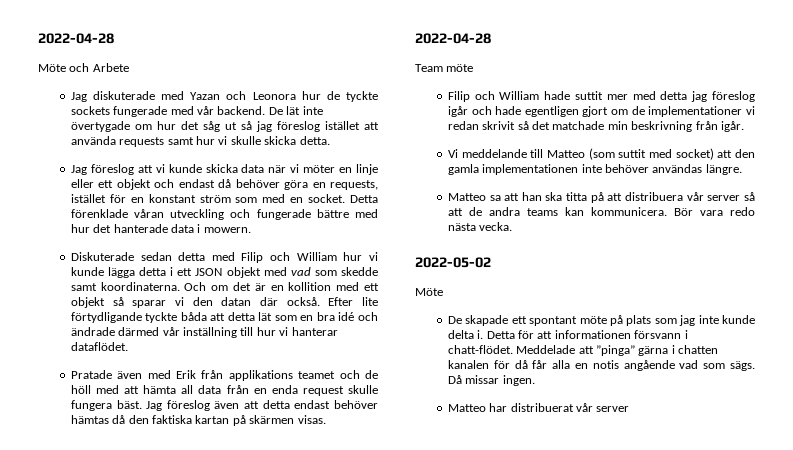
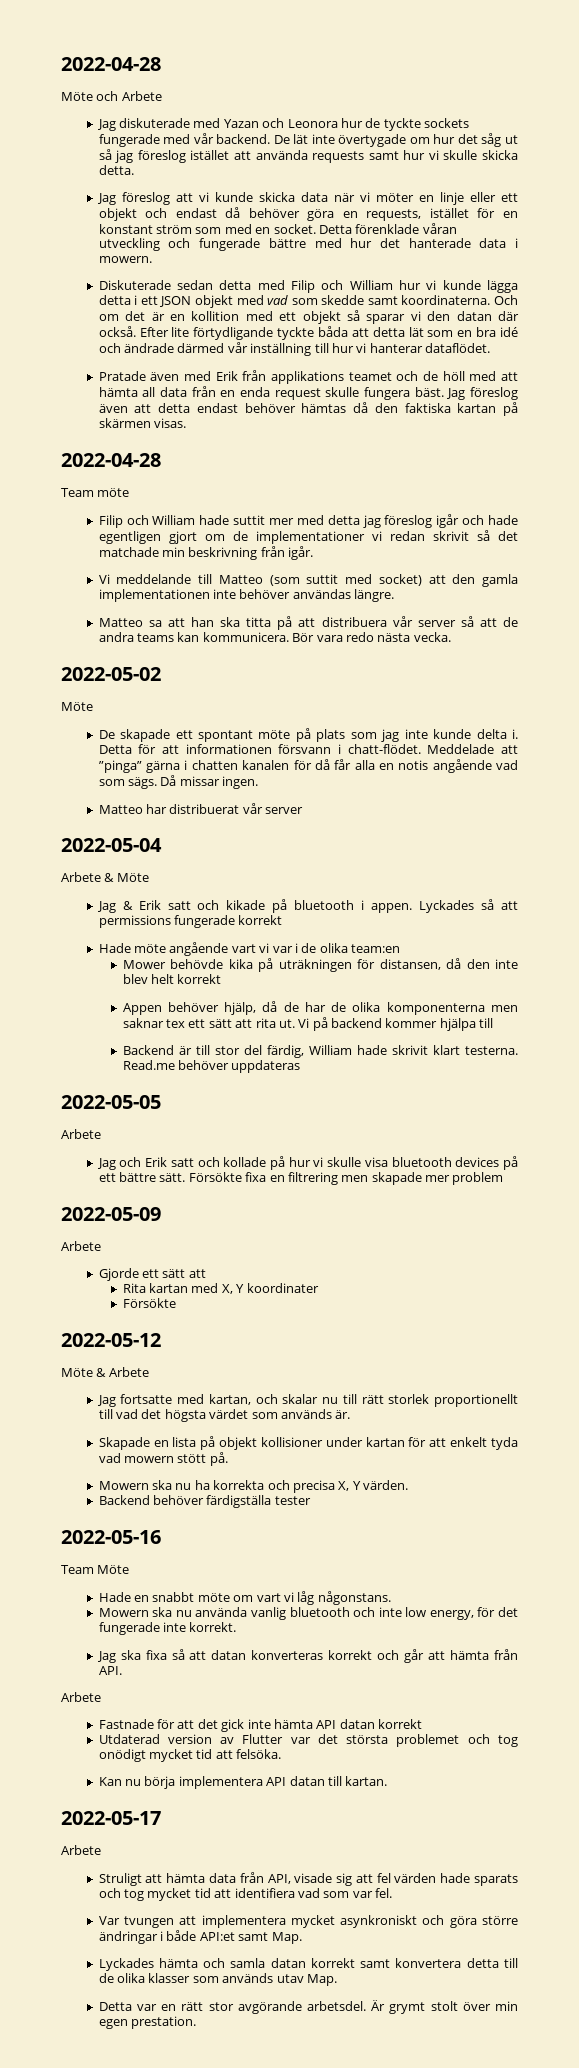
+ 2022-05-04
+ Arbete & Möte
+ Jag & Erik satt och kikade på bluetooth i appen. Lyckades så att permissions fungerade korrekt
+ Hade möte angående vart vi var i de olika team:en
+ Mower behövde kika på uträkningen för distansen, då den inte blev helt korrekt
+ Appen behöver hjälp, då de har de olika komponenterna men saknar tex ett sätt att rita ut. Vi på backend kommer hjälpa till
+ Backend är till stor del färdig, William hade skrivit klart testerna. Read.me behöver uppdateras
+ 2022-05-05
+ Arbete
+ Jag och Erik satt och kollade på hur vi skulle visa bluetooth devices på ett bättre sätt. Försökte fixa en filtrering men skapade mer problem
+ 2022-05-09
+ Arbete
+ Gjorde ett sätt att
+ Rita kartan med X, Y koordinater
+ Försökte
+ 2022-05-12
+ Möte & Arbete
+ Jag fortsatte med kartan, och skalar nu till rätt storlek proportionellt till vad det högsta värdet som används är.
+ Skapade en lista på objekt kollisioner under kartan för att enkelt tyda vad mowern stött på.
+ Mowern ska nu ha korrekta och precisa X, Y värden.
+ Backend behöver färdigställa tester
+ 2022-05-16
+ Team Möte
+ Hade en snabbt möte om vart vi låg någonstans.
+ Mowern ska nu använda vanlig bluetooth och inte low energy, för det fungerade inte korrekt.
+ Jag ska fixa så att datan konverteras korrekt och går att hämta från API.
+ Arbete
+ Fastnade för att det gick inte hämta API datan korrekt
+ Utdaterad version av Flutter var det största problemet och tog onödigt mycket tid att felsöka.
+ Kan nu börja implementera API datan till kartan.
+ 2022-05-17
+ Arbete
+ Struligt att hämta data från API, visade sig att fel värden hade sparats och tog mycket tid att identifiera vad som var fel.
+ Var tvungen att implementera mycket asynkroniskt och göra större ändringar i både API:et samt Map.
+ Lyckades hämta och samla datan korrekt samt konvertera detta till de olika klasser som används utav Map.
+ Detta var en rätt stor avgörande arbetsdel. Är grymt stolt över min egen prestation.

